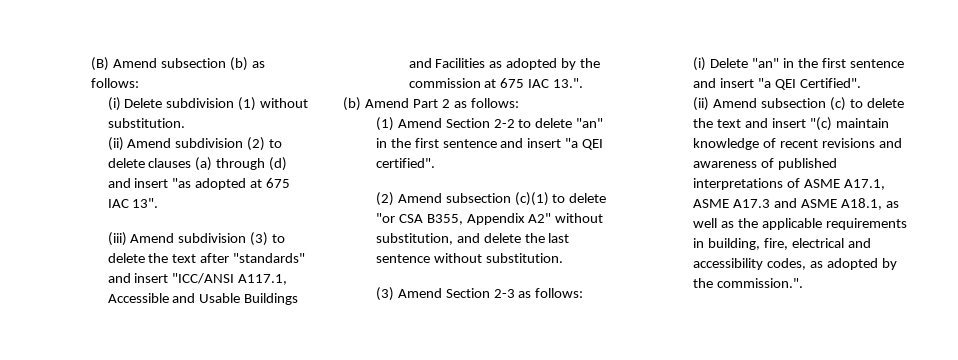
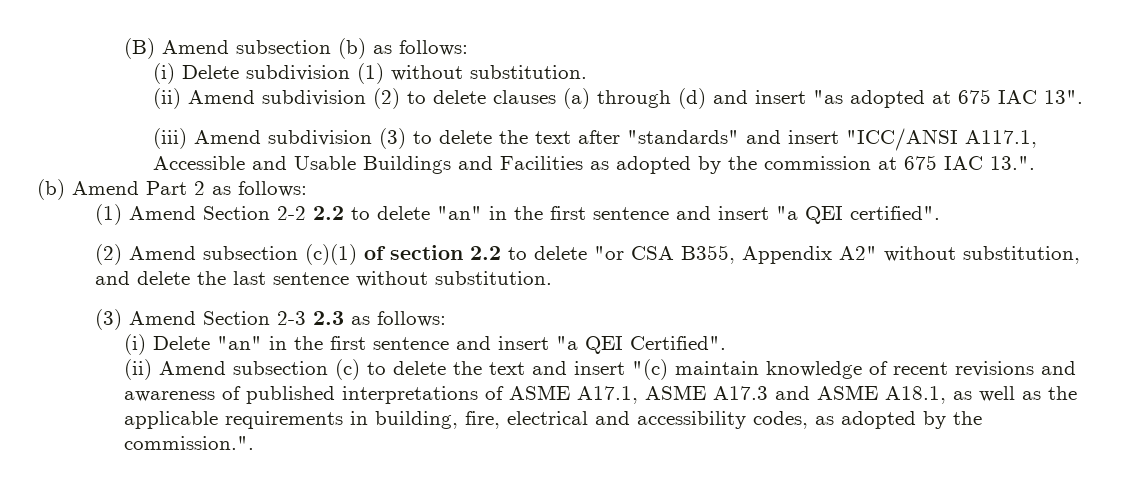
- (1) Amend Section 2-2 to delete "an" in the first sentence and insert "a QEI certified".
+ (1) Amend Section 2-2 2.2 to delete "an" in the first sentence and insert "a QEI certified".
- (2) Amend subsection (c)(1) to delete "or CSA B355, Appendix A2" without substitution, and delete the last sentence without substitution.
+ (2) Amend subsection (c)(1) of section 2.2 to delete "or CSA B355, Appendix A2" without substitution, and delete the last sentence without substitution.
- (3) Amend Section 2-3 as follows:
+ (3) Amend Section 2-3 2.3 as follows:

